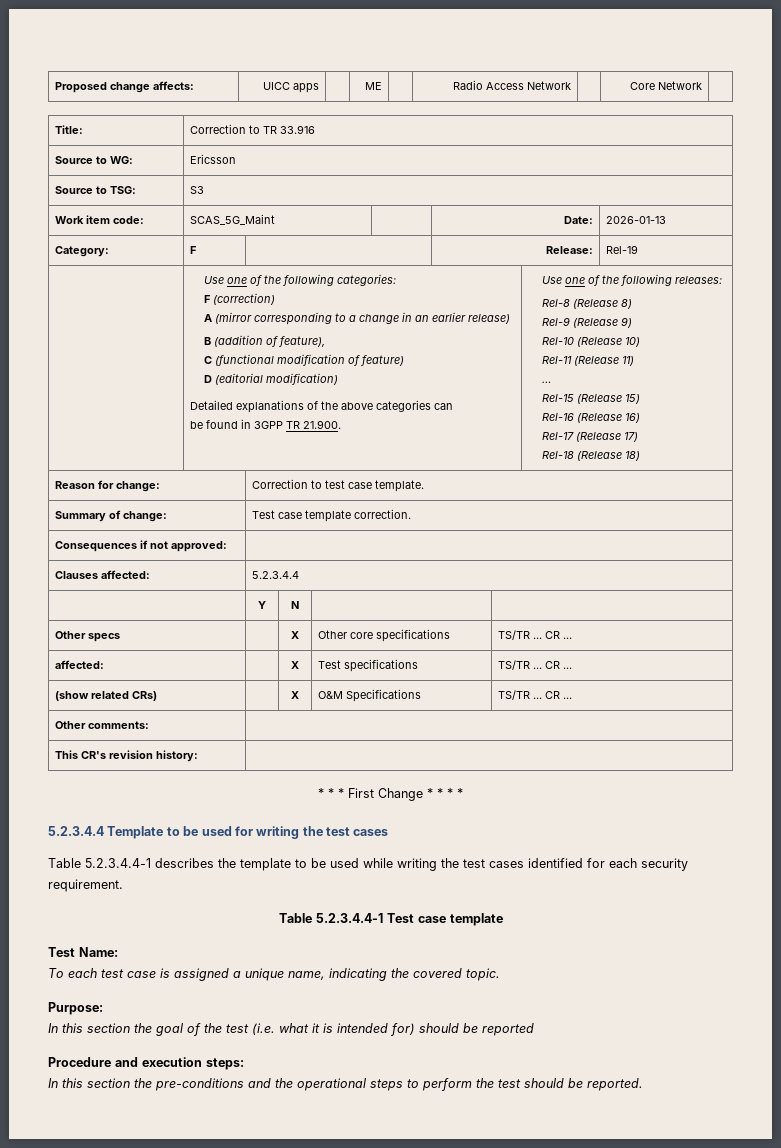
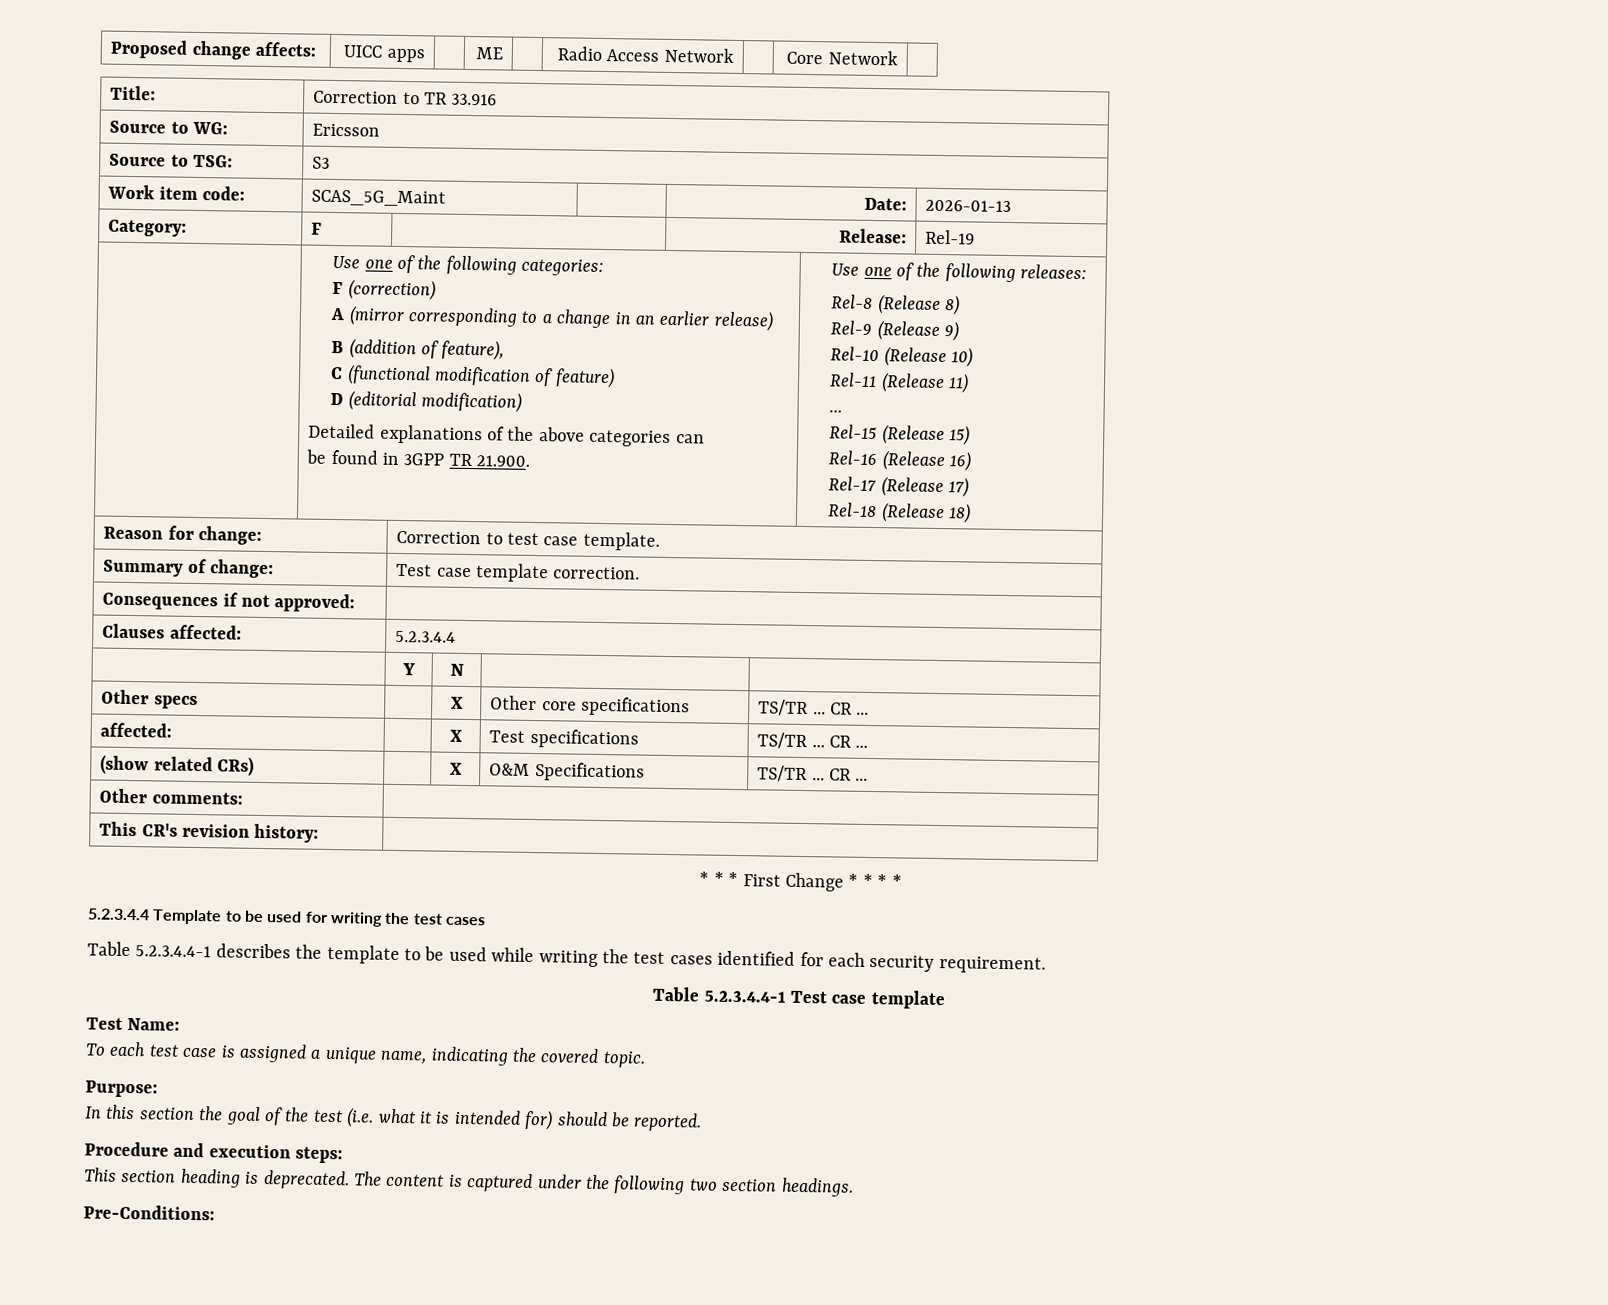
- In this section the goal of the test (i.e. what it is intended for) should be reported
+ In this section the goal of the test (i.e. what it is intended for) should be reported.
- In this section the pre-conditions and the operational steps to perform the test should be reported.
+ This section heading is deprecated. The content is captured under the following two section headings.
+ Pre-Conditions:

